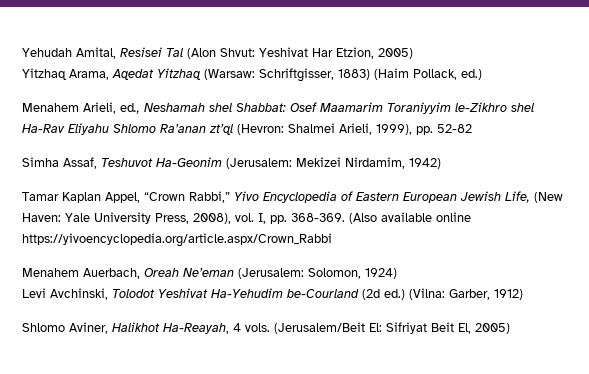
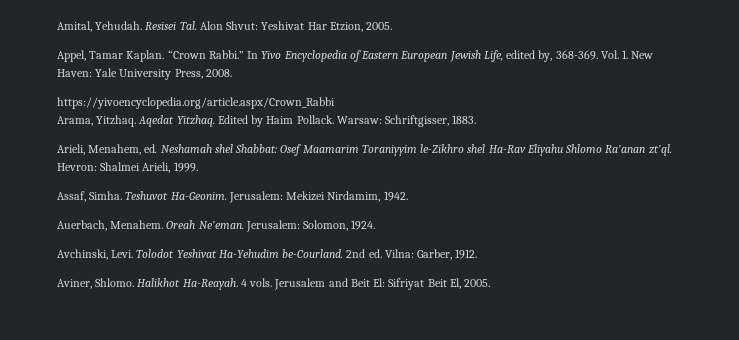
- Yehudah Amital, Resisei Tal (Alon Shvut: Yeshivat Har Etzion, 2005)
- Yitzhaq Arama, Aqedat Yitzhaq (Warsaw: Schriftgisser, 1883) (Haim Pollack, ed.)
- Menahem Arieli, ed., Neshamah shel Shabbat: Osef Maamarim Toraniyyim le-Zikhro shel Ha-Rav Eliyahu Shlomo Ra’anan zt’ql (Hevron: Shalmei Arieli, 1999), pp. 52-82
- Simha Assaf, Teshuvot Ha-Geonim (Jerusalem: Mekizei Nirdamim, 1942)
- Tamar Kaplan Appel, “Crown Rabbi,” Yivo Encyclopedia of Eastern European Jewish Life, (New Haven: Yale University Press, 2008), vol. I, pp. 368-369. (Also available online https://yivoencyclopedia.org/article.aspx/Crown_Rabbi
- Menahem Auerbach, Oreah Ne’eman (Jerusalem: Solomon, 1924)
- Levi Avchinski, Tolodot Yeshivat Ha-Yehudim be-Courland (2d ed.) (Vilna: Garber, 1912)
- Shlomo Aviner, Halikhot Ha-Reayah, 4 vols. (Jerusalem/Beit El: Sifriyat Beit El, 2005)
+ Amital, Yehudah. Resisei Tal. Alon Shvut: Yeshivat Har Etzion, 2005.
+ Appel, Tamar Kaplan. “Crown Rabbi.” In Yivo Encyclopedia of Eastern European Jewish Life, edited by, 368-369. Vol. 1. New Haven: Yale University Press, 2008.
+ https://yivoencyclopedia.org/article.aspx/Crown_Rabbi
+ Arama, Yitzhaq. Aqedat Yitzhaq. Edited by Haim Pollack. Warsaw: Schriftgisser, 1883.
+ Arieli, Menahem, ed. Neshamah shel Shabbat: Osef Maamarim Toraniyyim le-Zikhro shel Ha-Rav Eliyahu Shlomo Ra’anan zt’ql. Hevron: Shalmei Arieli, 1999.
+ Assaf, Simha. Teshuvot Ha-Geonim. Jerusalem: Mekizei Nirdamim, 1942.
+ Auerbach, Menahem. Oreah Ne’eman. Jerusalem: Solomon, 1924.
+ Avchinski, Levi. Tolodot Yeshivat Ha-Yehudim be-Courland. 2nd ed. Vilna: Garber, 1912.
+ Aviner, Shlomo. Halikhot Ha-Reayah. 4 vols. Jerusalem and Beit El: Sifriyat Beit El, 2005.

